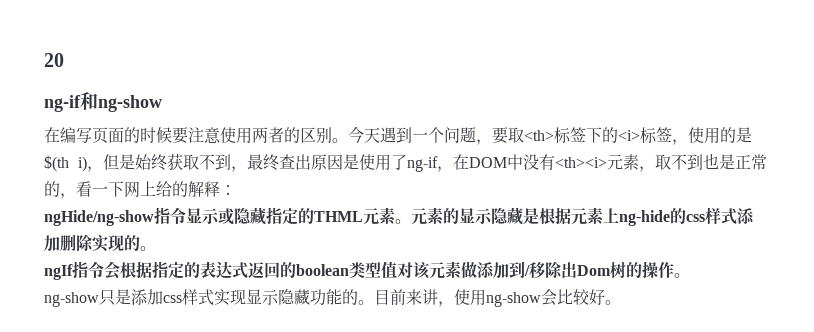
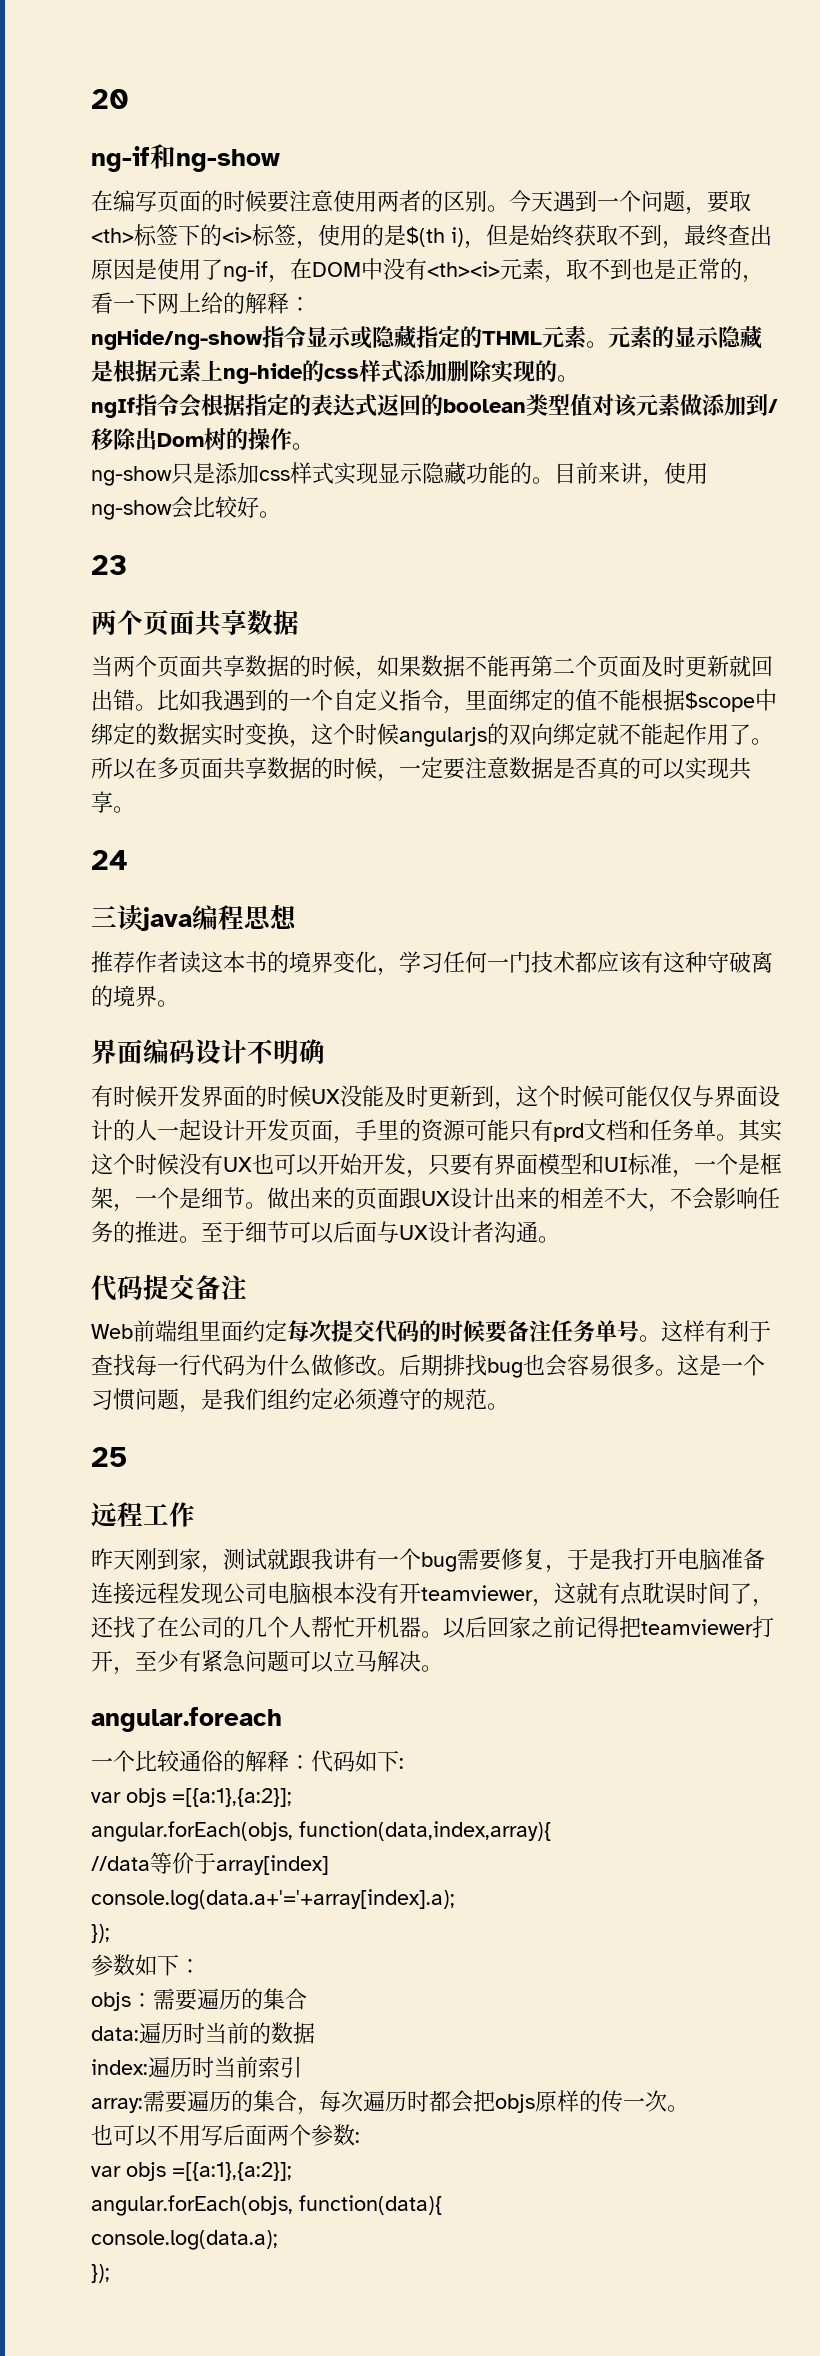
+ 23
+ 两个页面共享数据
+ 当两个页面共享数据的时候，如果数据不能再第二个页面及时更新就回出错。比如我遇到的一个自定义指令，里面绑定的值不能根据$scope中绑定的数据实时变换，这个时候angularjs的双向绑定就不能起作用了。所以在多页面共享数据的时候，一定要注意数据是否真的可以实现共享。
+ 24
+ 三读java编程思想
+ 推荐作者读这本书的境界变化，学习任何一门技术都应该有这种守破离的境界。
+ 界面编码设计不明确
+ 有时候开发界面的时候UX没能及时更新到，这个时候可能仅仅与界面设计的人一起设计开发页面，手里的资源可能只有prd文档和任务单。其实这个时候没有UX也可以开始开发，只要有界面模型和UI标准，一个是框架，一个是细节。做出来的页面跟UX设计出来的相差不大，不会影响任务的推进。至于细节可以后面与UX设计者沟通。
+ 代码提交备注
+ Web前端组里面约定每次提交代码的时候要备注任务单号。这样有利于查找每一行代码为什么做修改。后期排找bug也会容易很多。这是一个习惯问题，是我们组约定必须遵守的规范。
+ 25
+ 远程工作
+ 昨天刚到家，测试就跟我讲有一个bug需要修复，于是我打开电脑准备连接远程发现公司电脑根本没有开teamviewer，这就有点耽误时间了，还找了在公司的几个人帮忙开机器。以后回家之前记得把teamviewer打开，至少有紧急问题可以立马解决。
+ angular.foreach
+ 一个比较通俗的解释：代码如下:
+ var objs =[{a:1},{a:2}];
+ angular.forEach(objs, function(data,index,array){
+ //data等价于array[index]
+ console.log(data.a+'='+array[index].a);
+ });
+ 参数如下：
+ objs：需要遍历的集合
+ data:遍历时当前的数据
+ index:遍历时当前索引
+ array:需要遍历的集合，每次遍历时都会把objs原样的传一次。
+ 也可以不用写后面两个参数:
+ var objs =[{a:1},{a:2}];
+ angular.forEach(objs, function(data){
+ console.log(data.a);
+ });

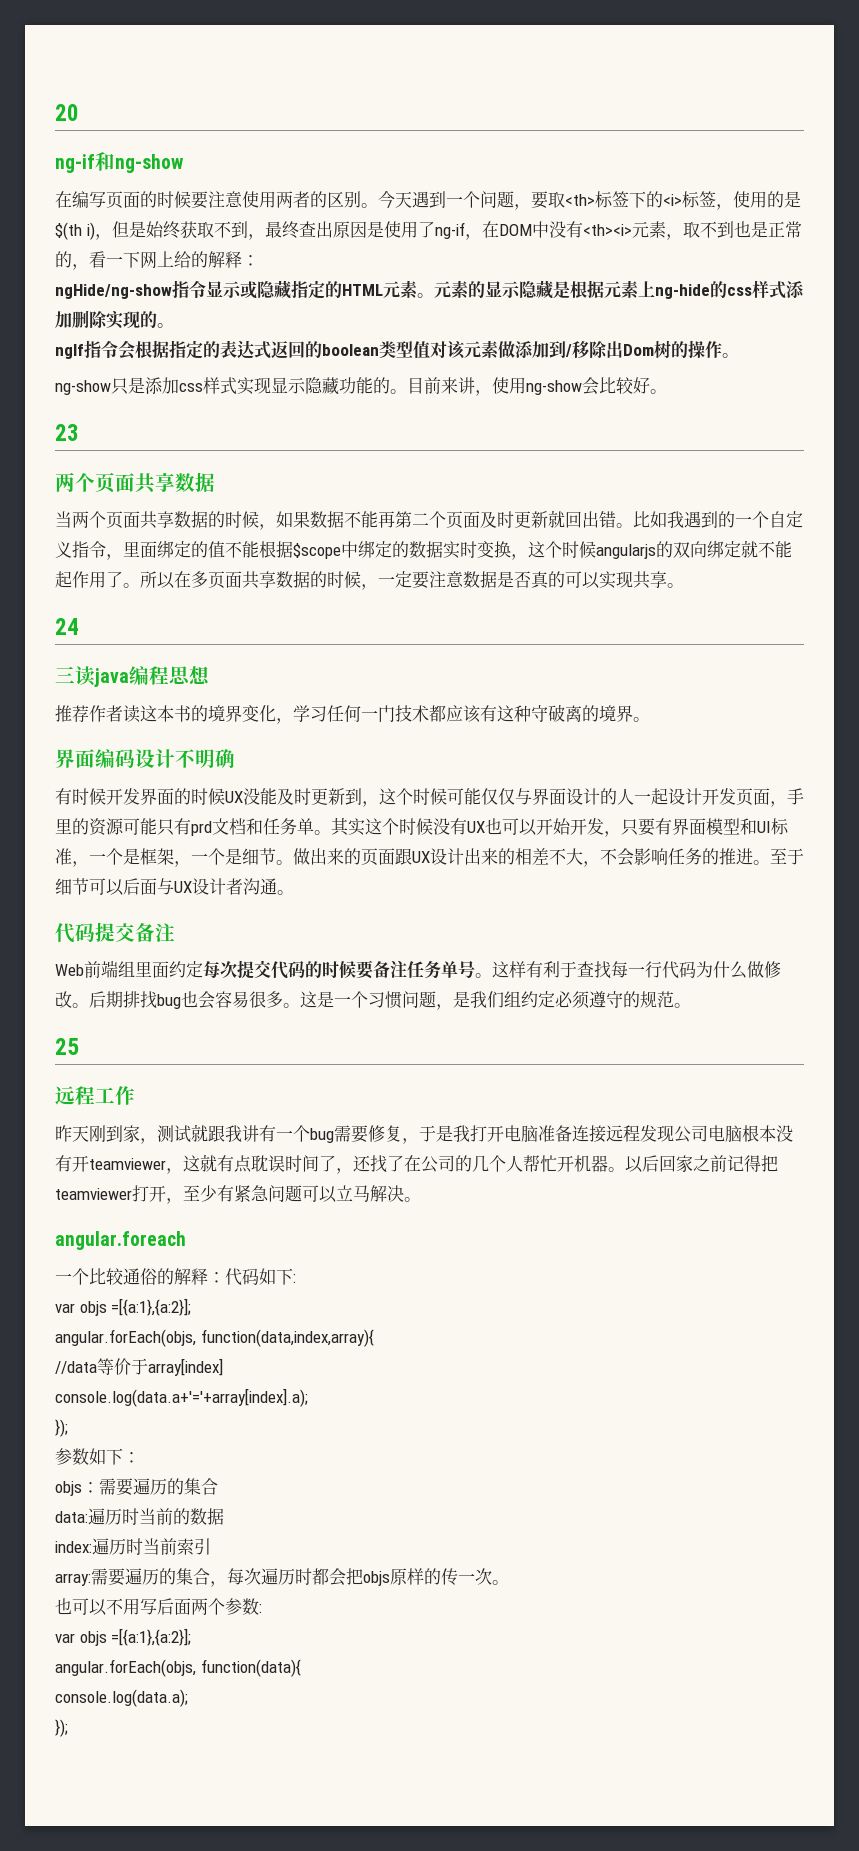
- ngHide/ng-show指令显示或隐藏指定的THML元素。
+ ngHide/ng-show指令显示或隐藏指定的HTML元素。

